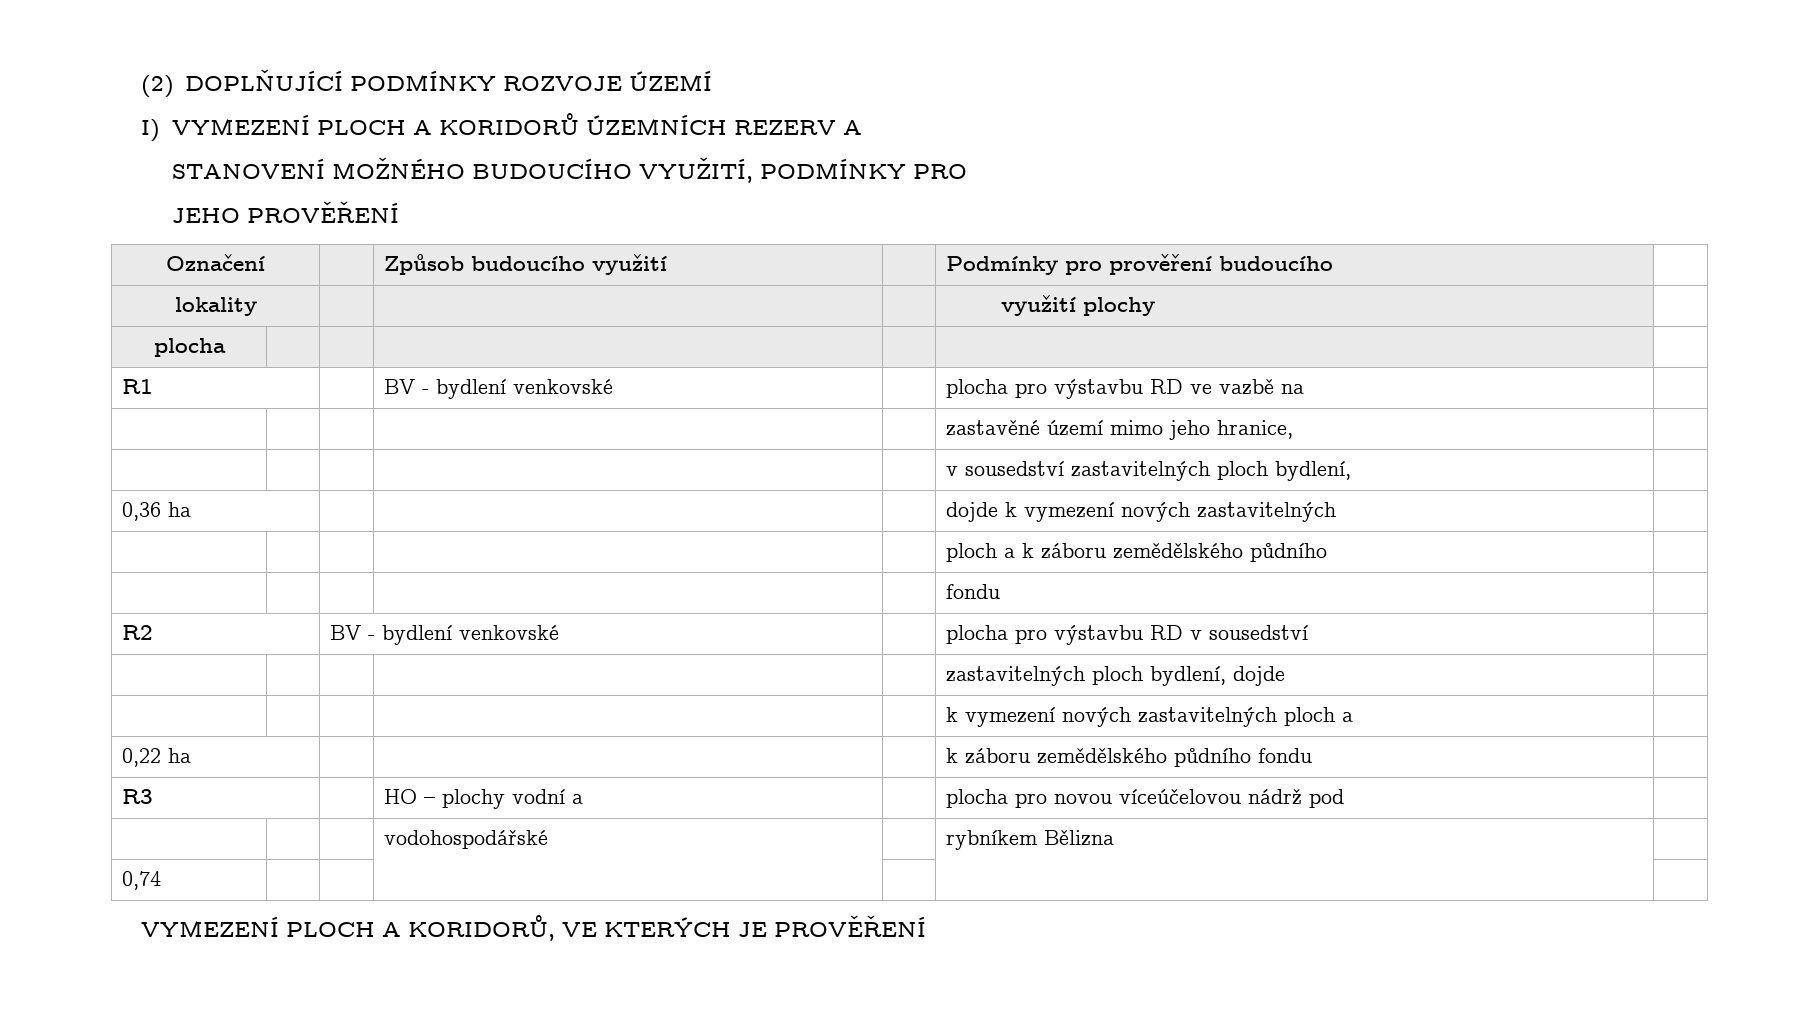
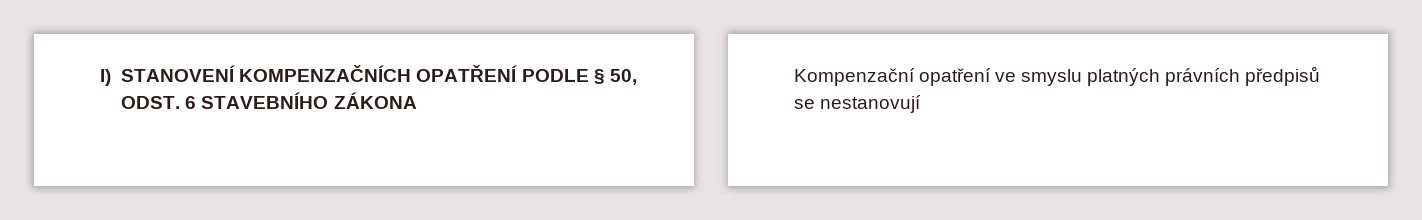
- (2) DOPLŇUJÍCÍ PODMÍNKY ROZVOJE ÚZEMÍ
- I) VYMEZENÍ PLOCH A KORIDORŮ ÚZEMNÍCH REZERV A
- STANOVENÍ MOŽNÉHO BUDOUCÍHO VYUŽITÍ, PODMÍNKY PRO
- JEHO PROVĚŘENÍ
- Označení | | Způsob budoucího využití | | Podmínky pro prověření budoucího |
- lokality | | | | využití plochy |
- plocha | | | | | |
- R1 | | BV - bydlení venkovské | | plocha pro výstavbu RD ve vazbě na |
- | | | | | zastavěné území mimo jeho hranice, |
- | | | | | v sousedství zastavitelných ploch bydlení, |
- 0,36 ha | | | | dojde k vymezení nových zastavitelných |
- | | | | | ploch a k záboru zemědělského půdního |
- | | | | | fondu |
- R2 | BV - bydlení venkovské | | plocha pro výstavbu RD v sousedství |
- | | | | | zastavitelných ploch bydlení, dojde |
- | | | | | k vymezení nových zastavitelných ploch a |
- 0,22 ha | | | | k záboru zemědělského půdního fondu |
- R3 | | HO – plochy vodní a | | plocha pro novou víceúčelovou nádrž pod |
- | | | vodohospodářské | | rybníkem Bělizna |
- 0,74 | | | | | |
- VYMEZENÍ PLOCH A KORIDORŮ, VE KTERÝCH JE PROVĚŘENÍ
+ I) STANOVENÍ KOMPENZAČNÍCH OPATŘENÍ PODLE § 50, ODST. 6 STAVEBNÍHO ZÁKONA
+ Kompenzační opatření ve smyslu platných právních předpisů se nestanovují

